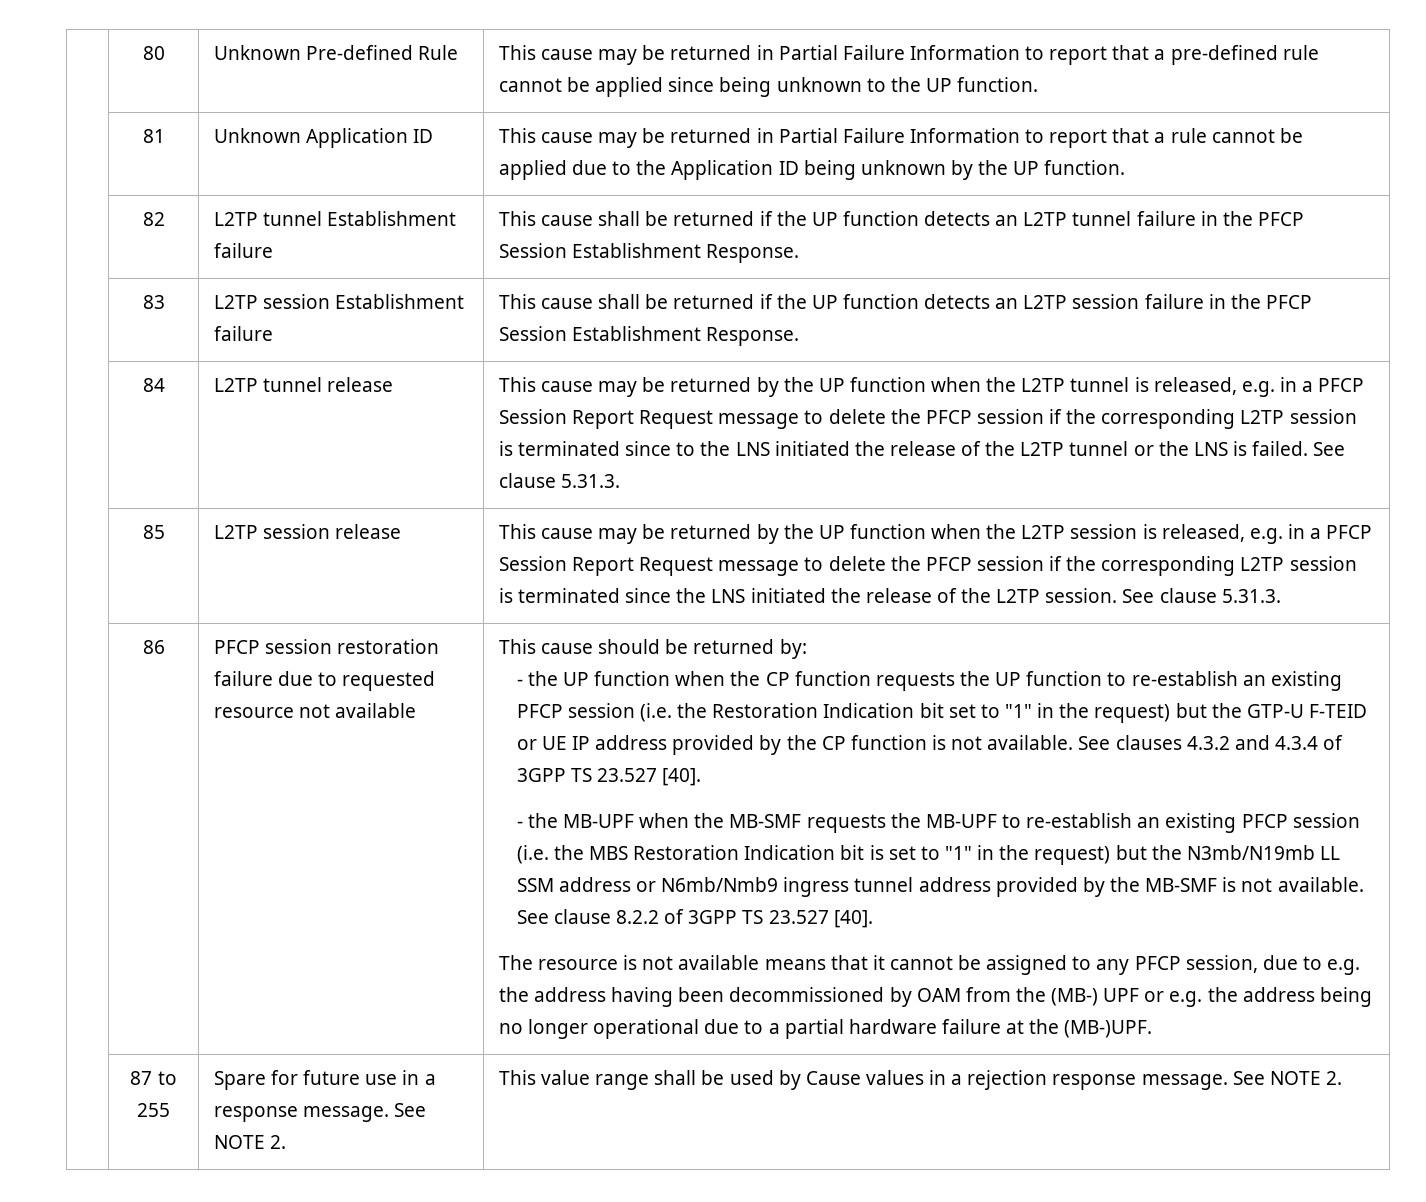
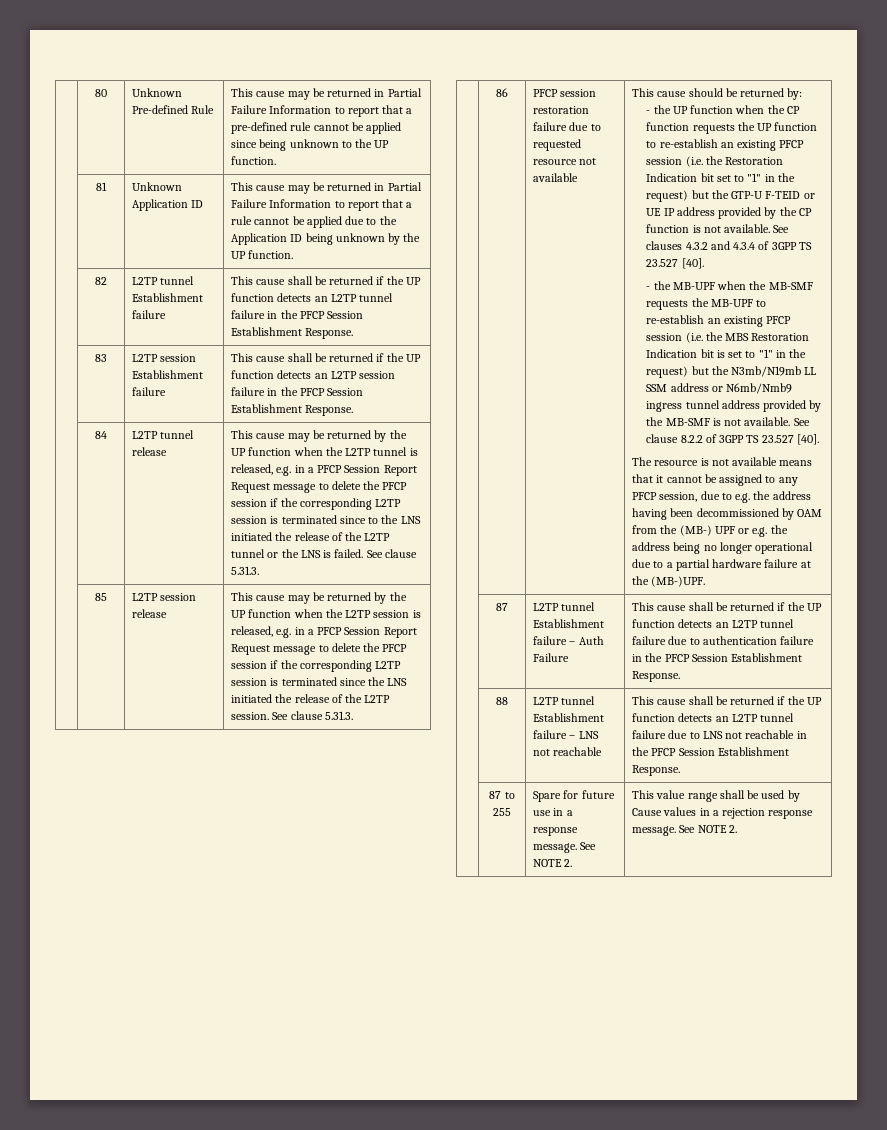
+ | 87 | L2TP tunnel Establishment failure – Auth Failure | This cause shall be returned if the UP function detects an L2TP tunnel failure due to authentication failure in the PFCP Session Establishment Response.
+ | 88 | L2TP tunnel Establishment failure – LNS not reachable | This cause shall be returned if the UP function detects an L2TP tunnel failure due to LNS not reachable in the PFCP Session Establishment Response.

